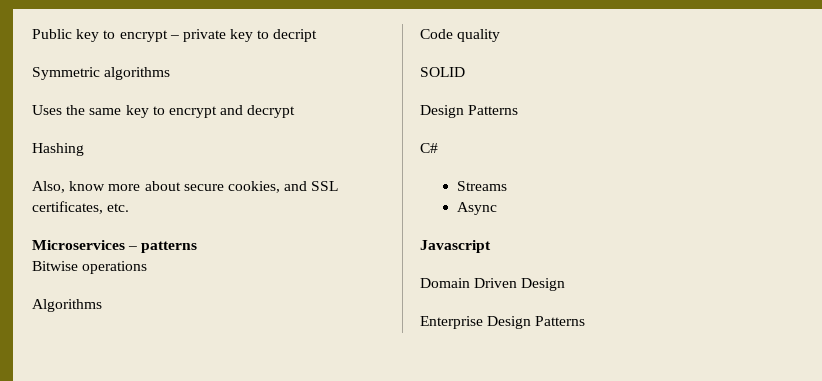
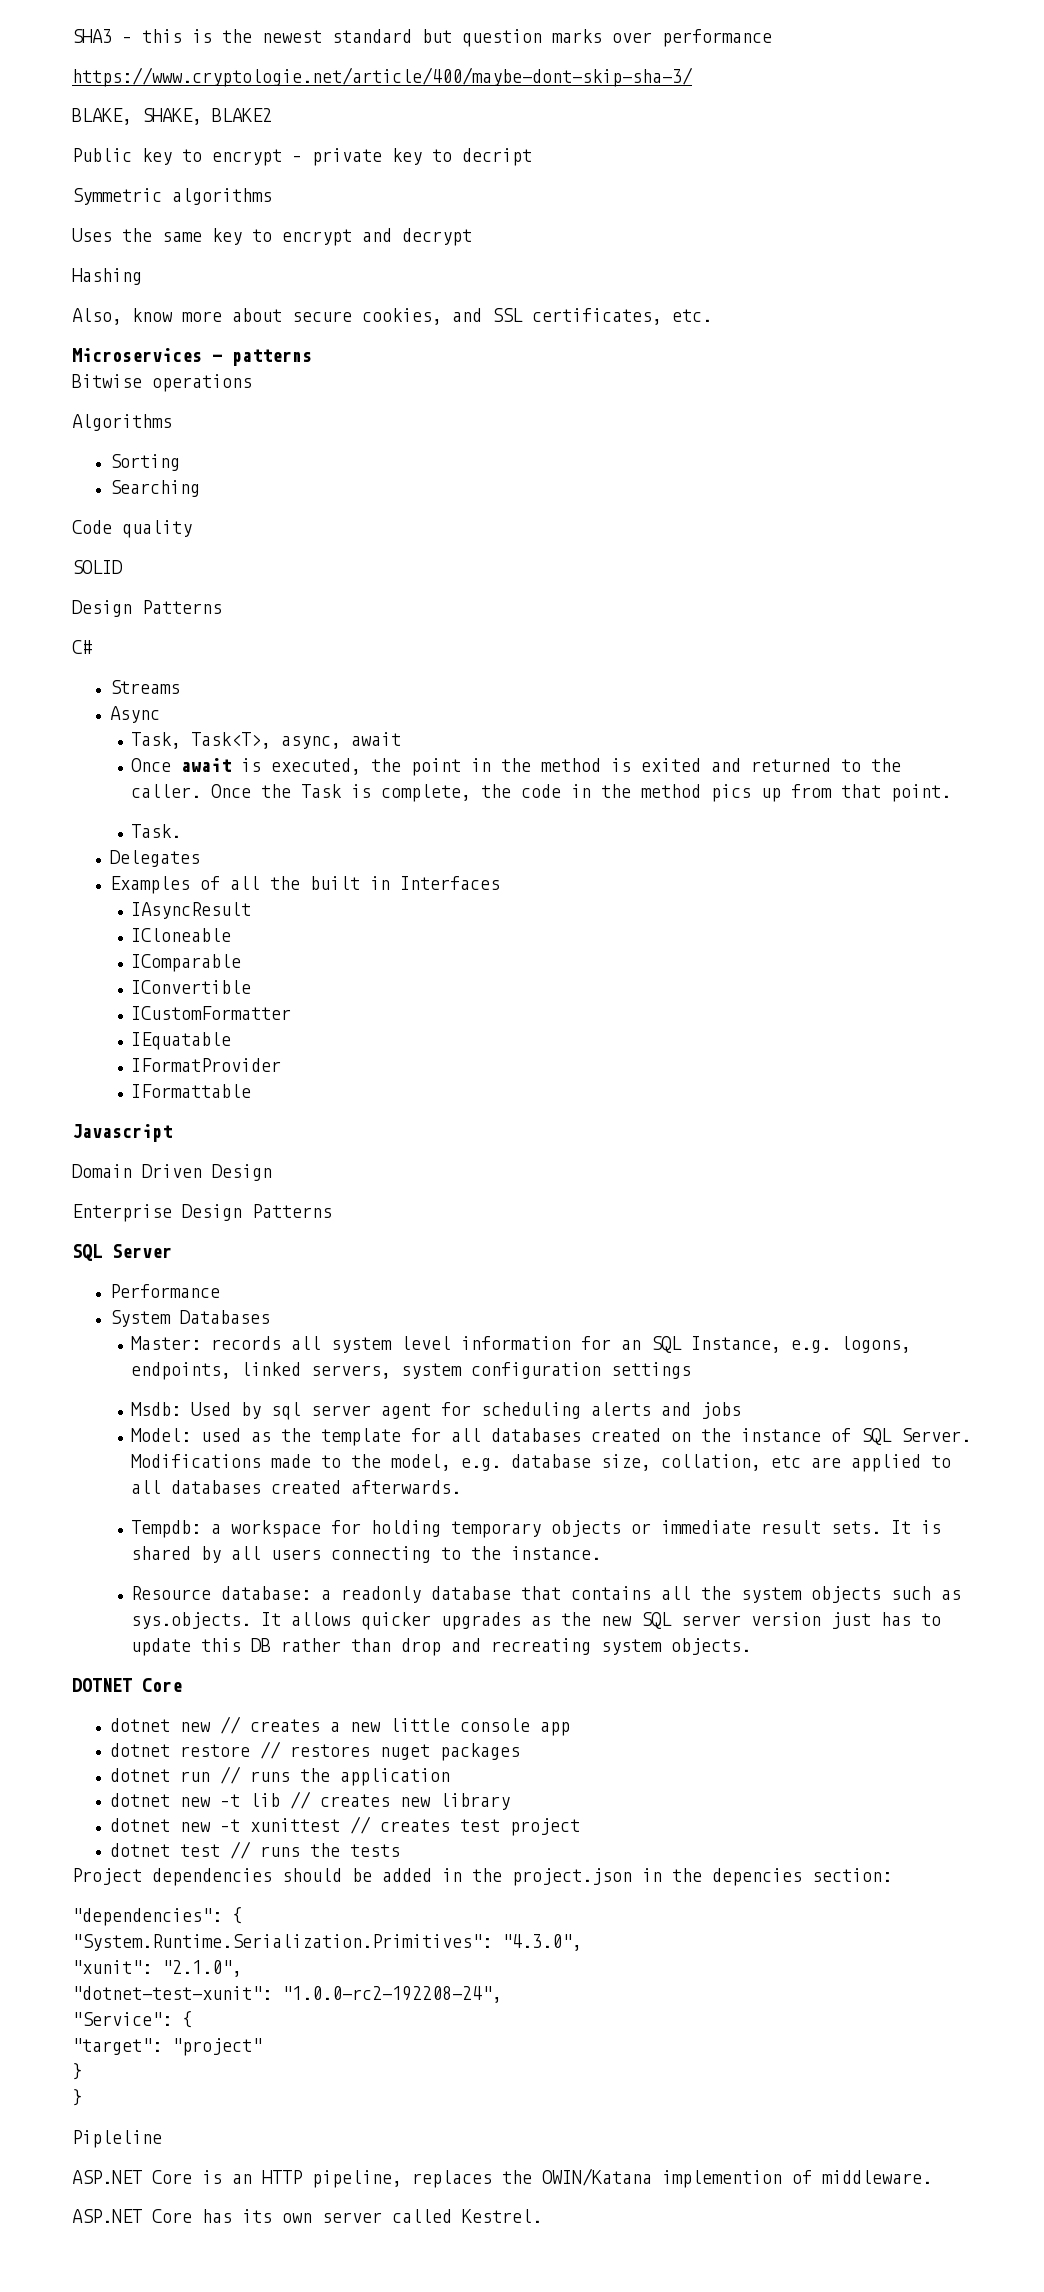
+ SHA3 – this is the newest standard but question marks over performance
+ https://www.cryptologie.net/article/400/maybe-dont-skip-sha-3/
+ BLAKE, SHAKE, BLAKE2
+ Sorting
+ Searching
+ Task, Task<T>, async, await
+ Once await is executed, the point in the method is exited and returned to the caller. Once the Task is complete, the code in the method pics up from that point.
+ Task.
+ Delegates
+ Examples of all the built in Interfaces
+ IAsyncResult
+ ICloneable
+ IComparable
+ IConvertible
+ ICustomFormatter
+ IEquatable
+ IFormatProvider
+ IFormattable
+ SQL Server
+ Performance
+ System Databases
+ Master: records all system level information for an SQL Instance, e.g. logons, endpoints, linked servers, system configuration settings
+ Msdb: Used by sql server agent for scheduling alerts and jobs
+ Model: used as the template for all databases created on the instance of SQL Server. Modifications made to the model, e.g. database size, collation, etc are applied to all databases created afterwards.
+ Tempdb: a workspace for holding temporary objects or immediate result sets. It is shared by all users connecting to the instance.
+ Resource database: a readonly database that contains all the system objects such as sys.objects. It allows quicker upgrades as the new SQL server version just has to update this DB rather than drop and recreating system objects.
+ DOTNET Core
+ dotnet new // creates a new little console app
+ dotnet restore // restores nuget packages
+ dotnet run // runs the application
+ dotnet new –t lib // creates new library
+ dotnet new –t xunittest // creates test project
+ dotnet test // runs the tests
+ Project dependencies should be added in the project.json in the depencies section:
+ "dependencies": {
+ "System.Runtime.Serialization.Primitives": "4.3.0",
+ "xunit": "2.1.0",
+ "dotnet-test-xunit": "1.0.0-rc2-192208-24",
+ "Service": {
+ "target": "project"
+ }
+ }
+ Pipleline
+ ASP.NET Core is an HTTP pipeline, replaces the OWIN/Katana implemention of middleware.
+ ASP.NET Core has its own server called Kestrel.

